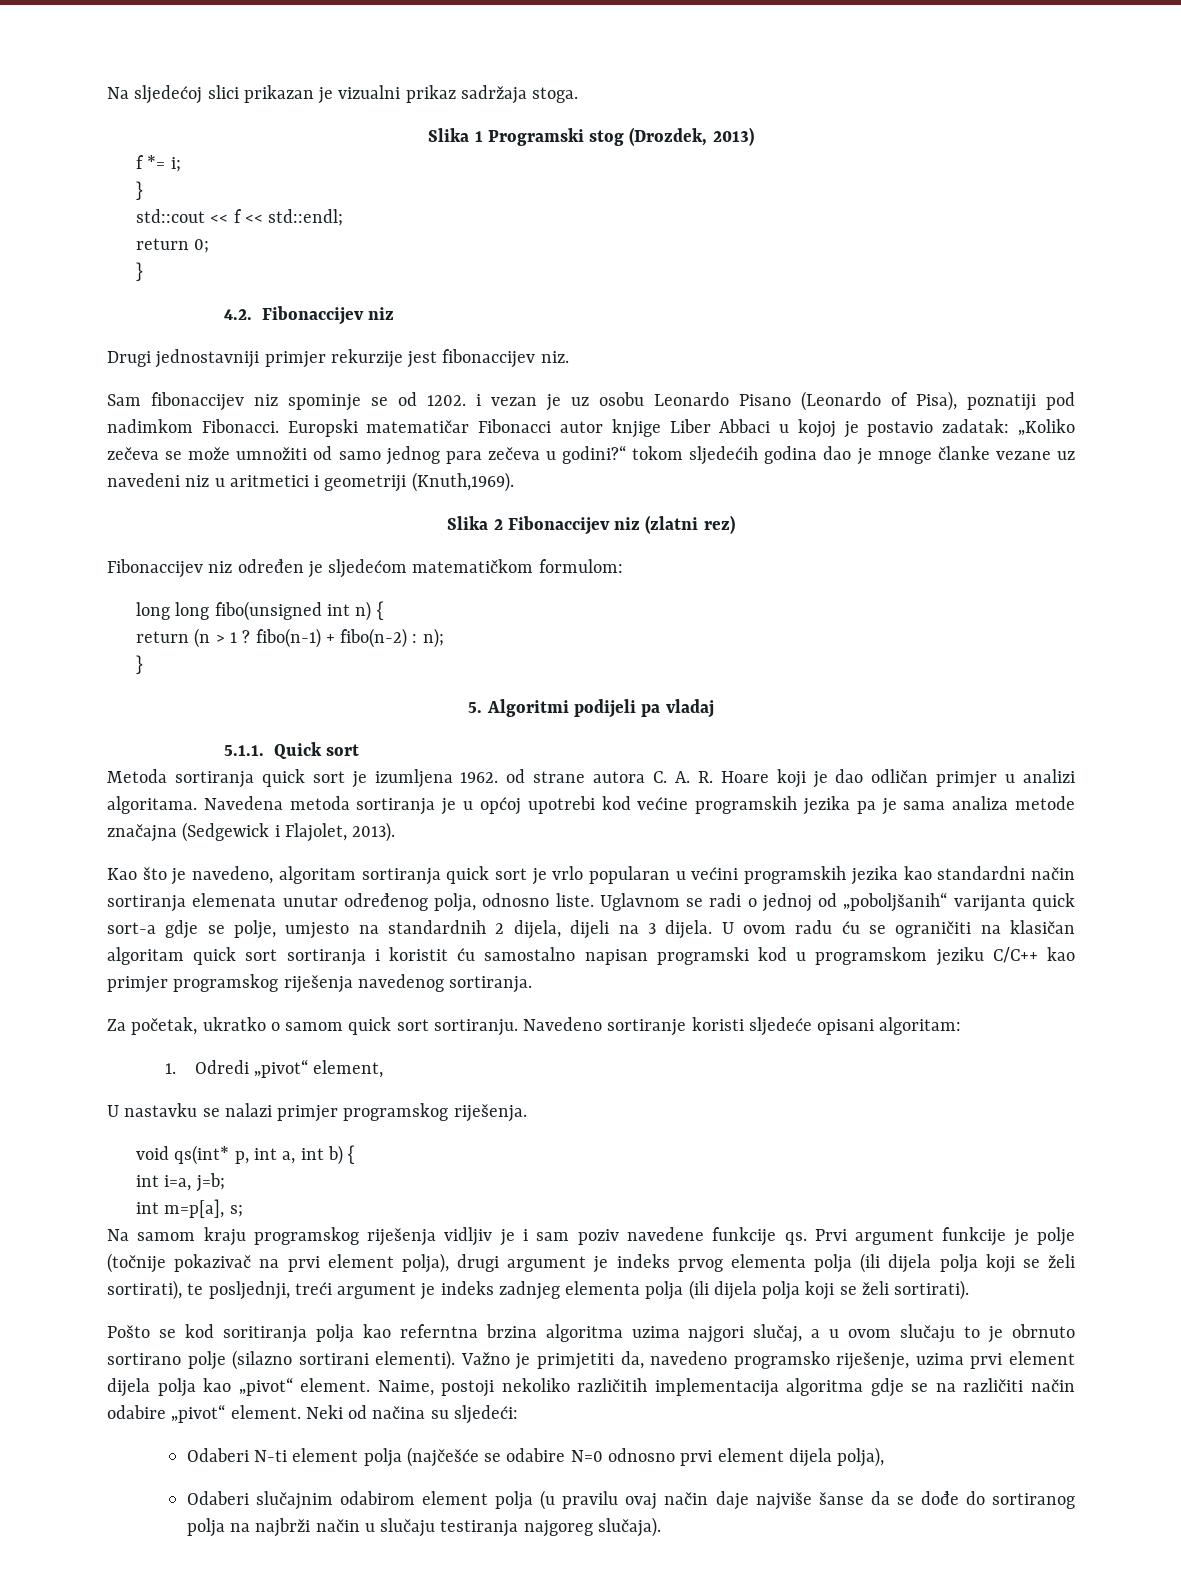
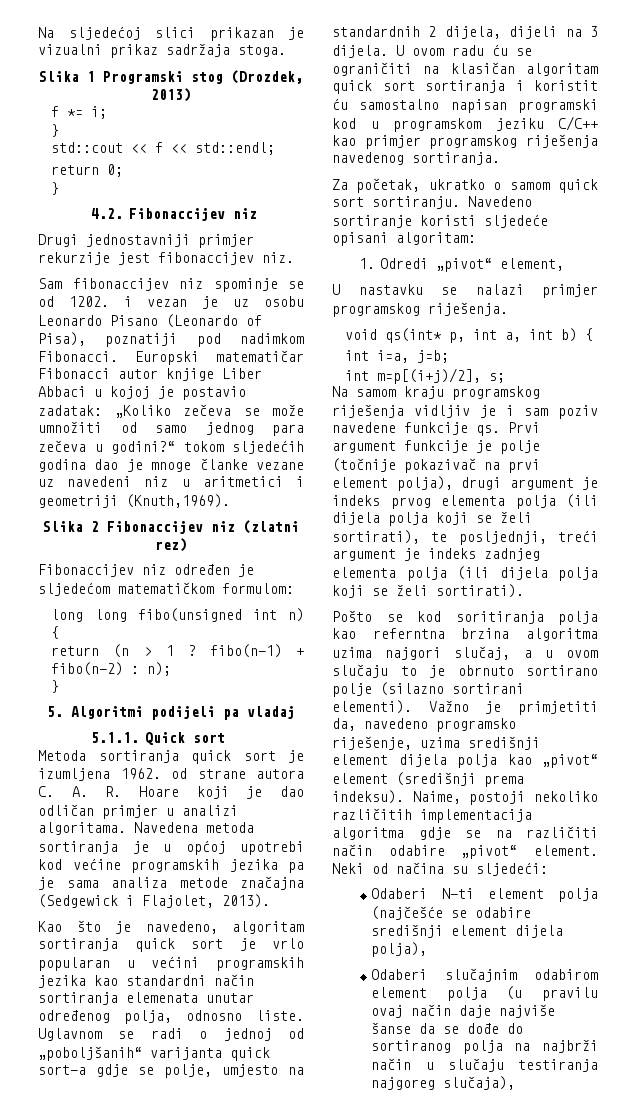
- int m=p[a], s;
+ int m=p[(i+j)/2], s;
- Važno je primjetiti da, navedeno programsko riješenje, uzima prvi element dijela polja kao „pivot“ element.
+ Važno je primjetiti da, navedeno programsko riješenje, uzima središnji element dijela polja kao „pivot“ element (središnji prema indeksu).
- Odaberi N-ti element polja (najčešće se odabire N=0 odnosno prvi element dijela polja),
+ Odaberi N-ti element polja (najčešće se odabire središnji element dijela polja),
- Odaberi slučajnim odabirom element polja (u pravilu ovaj način daje najviše šanse da se dođe do sortiranog polja na najbrži način u slučaju testiranja najgoreg slučaja).
+ Odaberi slučajnim odabirom element polja (u pravilu ovaj način daje najviše šanse da se dođe do sortiranog polja na najbrži način u slučaju testiranja najgoreg slučaja),

